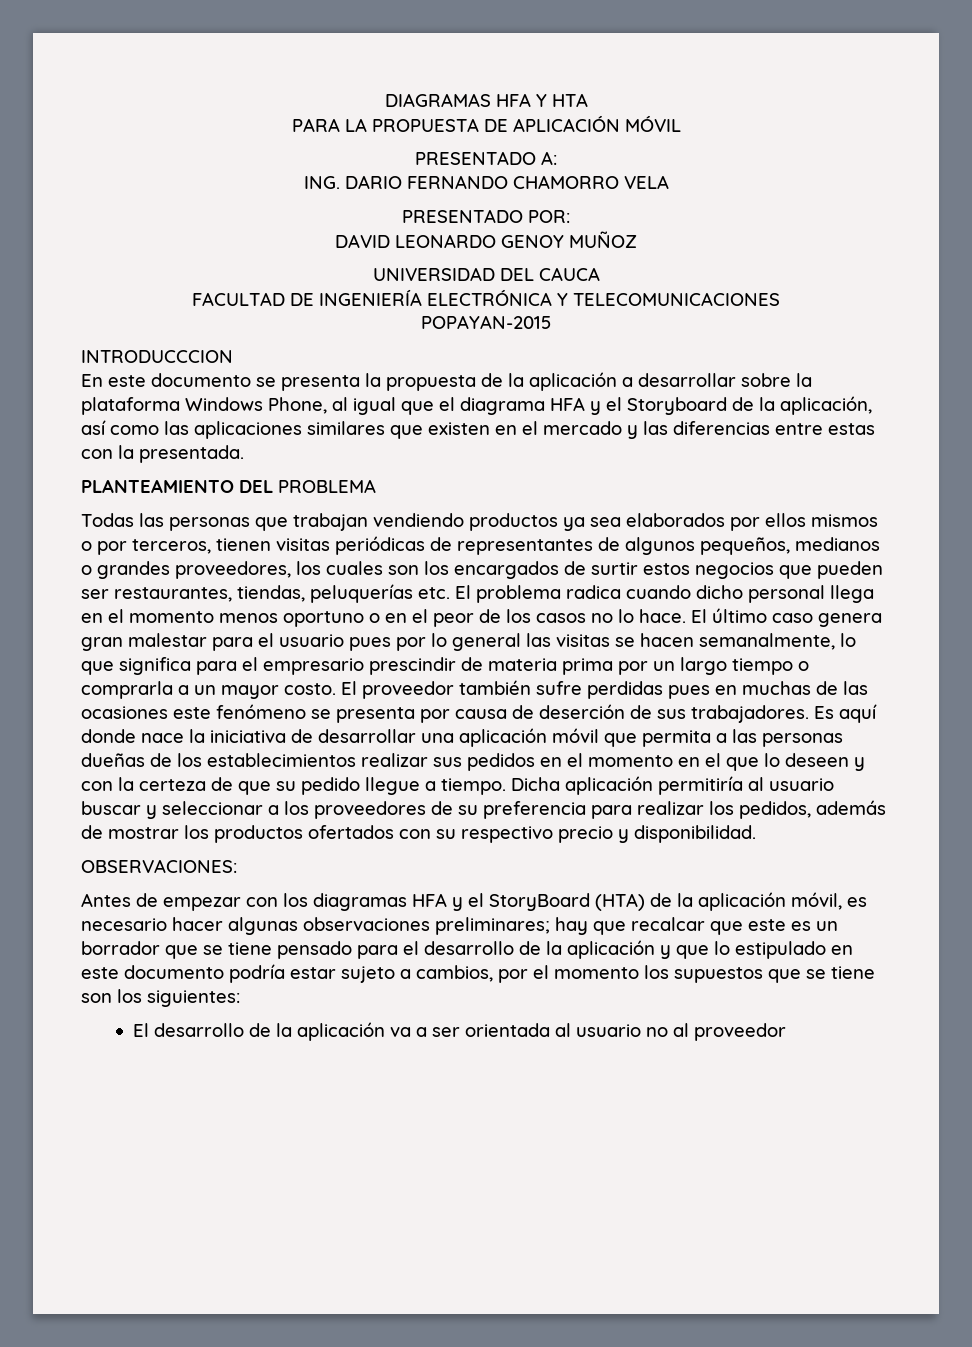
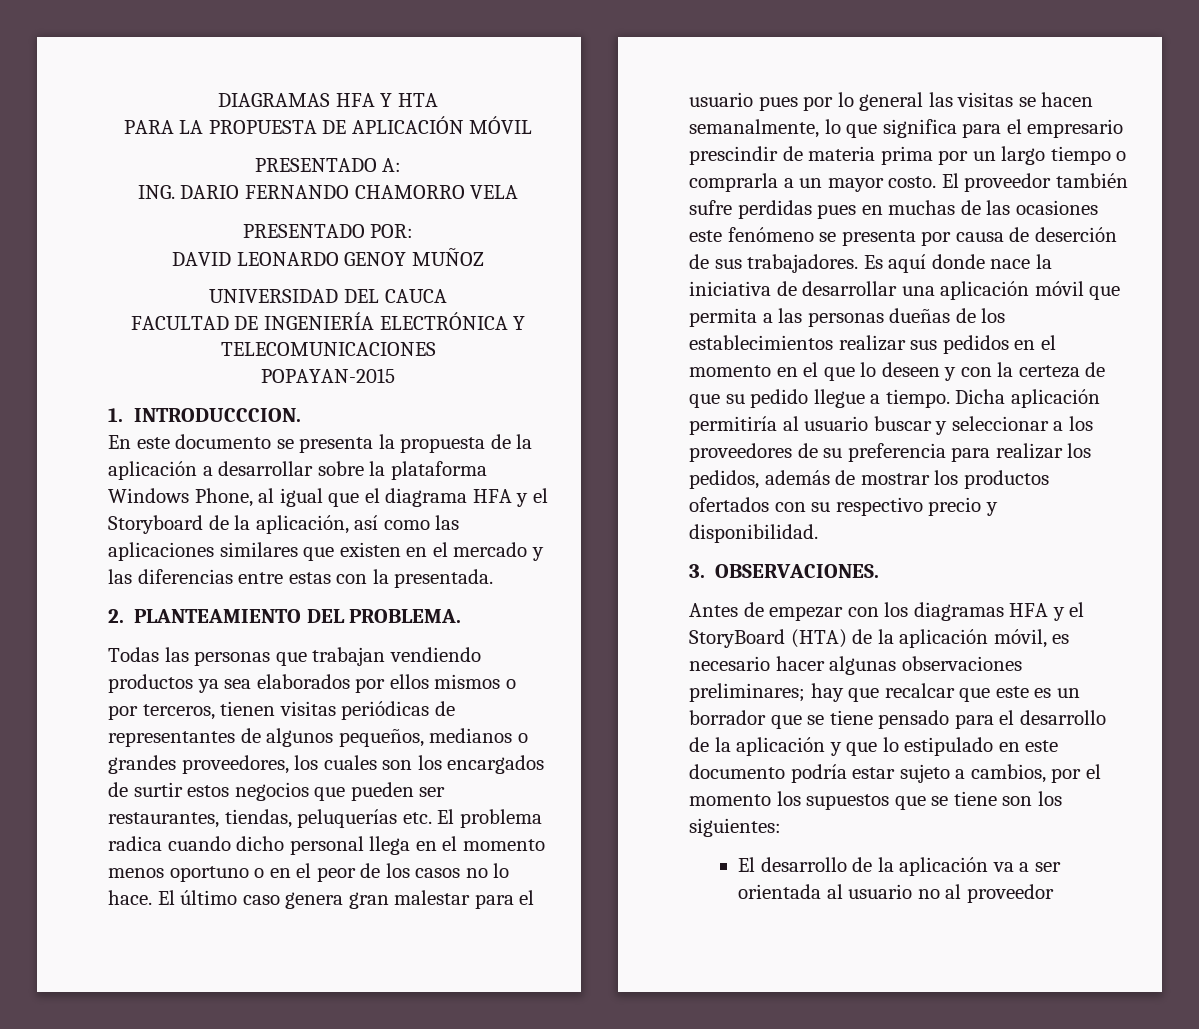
- INTRODUCCCION
+ 1. INTRODUCCCION.
- PLANTEAMIENTO DEL PROBLEMA
+ 2. PLANTEAMIENTO DEL PROBLEMA.
- OBSERVACIONES:
+ 3. OBSERVACIONES.

